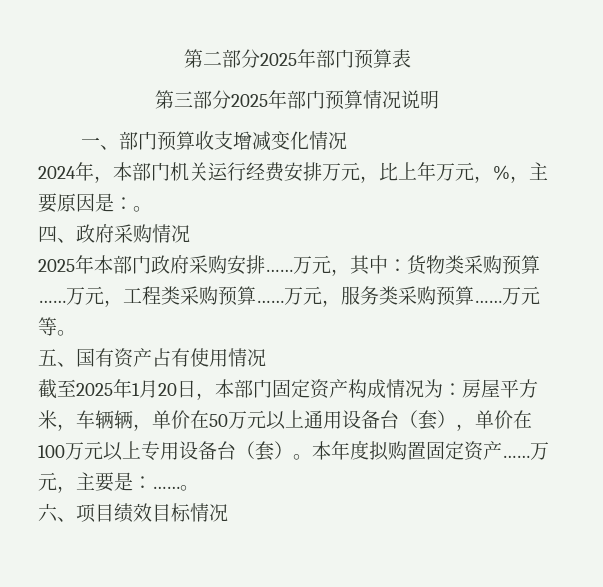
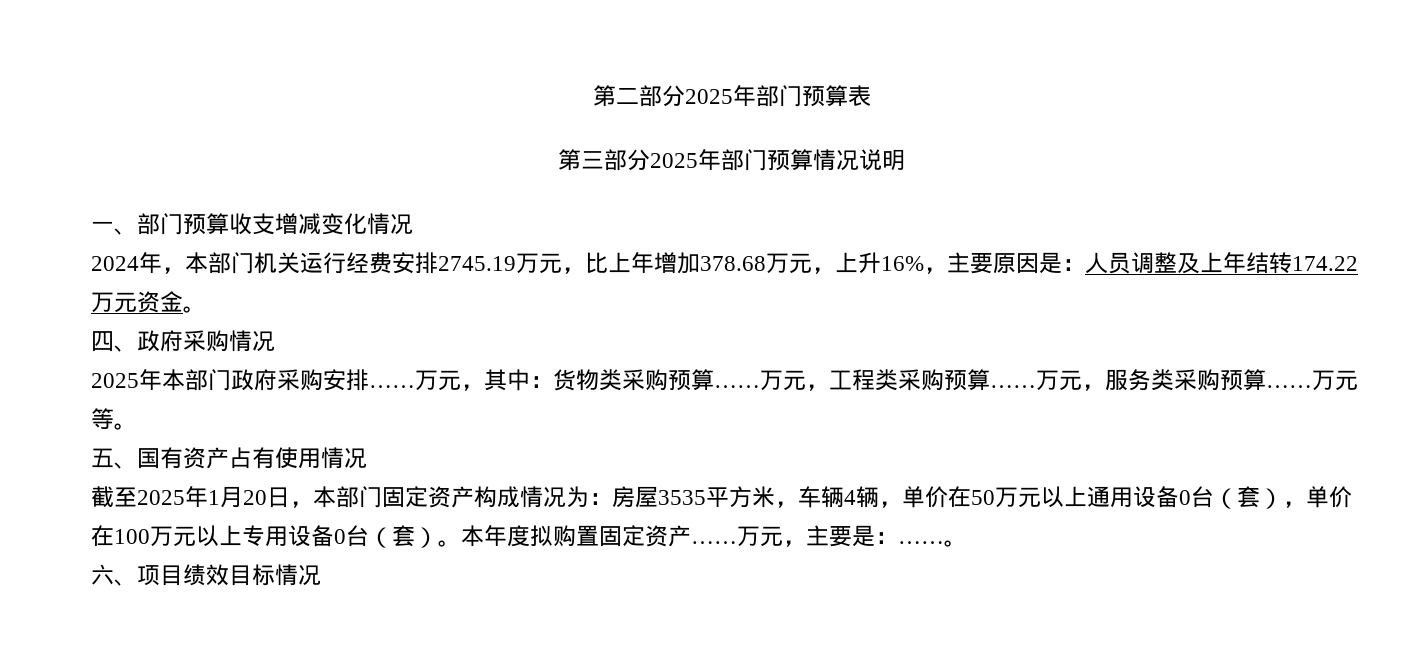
- 2024年，本部门机关运行经费安排万元，比上年万元，%，主要原因是：。
+ 2024年，本部门机关运行经费安排2745.19万元，比上年增加378.68万元，上升16%，主要原因是：人员调整及上年结转174.22万元资金。
- 截至2025年1月20日，本部门固定资产构成情况为：房屋平方米，车辆辆，单价在50万元以上通用设备台（套），单价在100万元以上专用设备台（套）。
+ 截至2025年1月20日，本部门固定资产构成情况为：房屋3535平方米，车辆4辆，单价在50万元以上通用设备0台（套），单价在100万元以上专用设备0台（套）。

